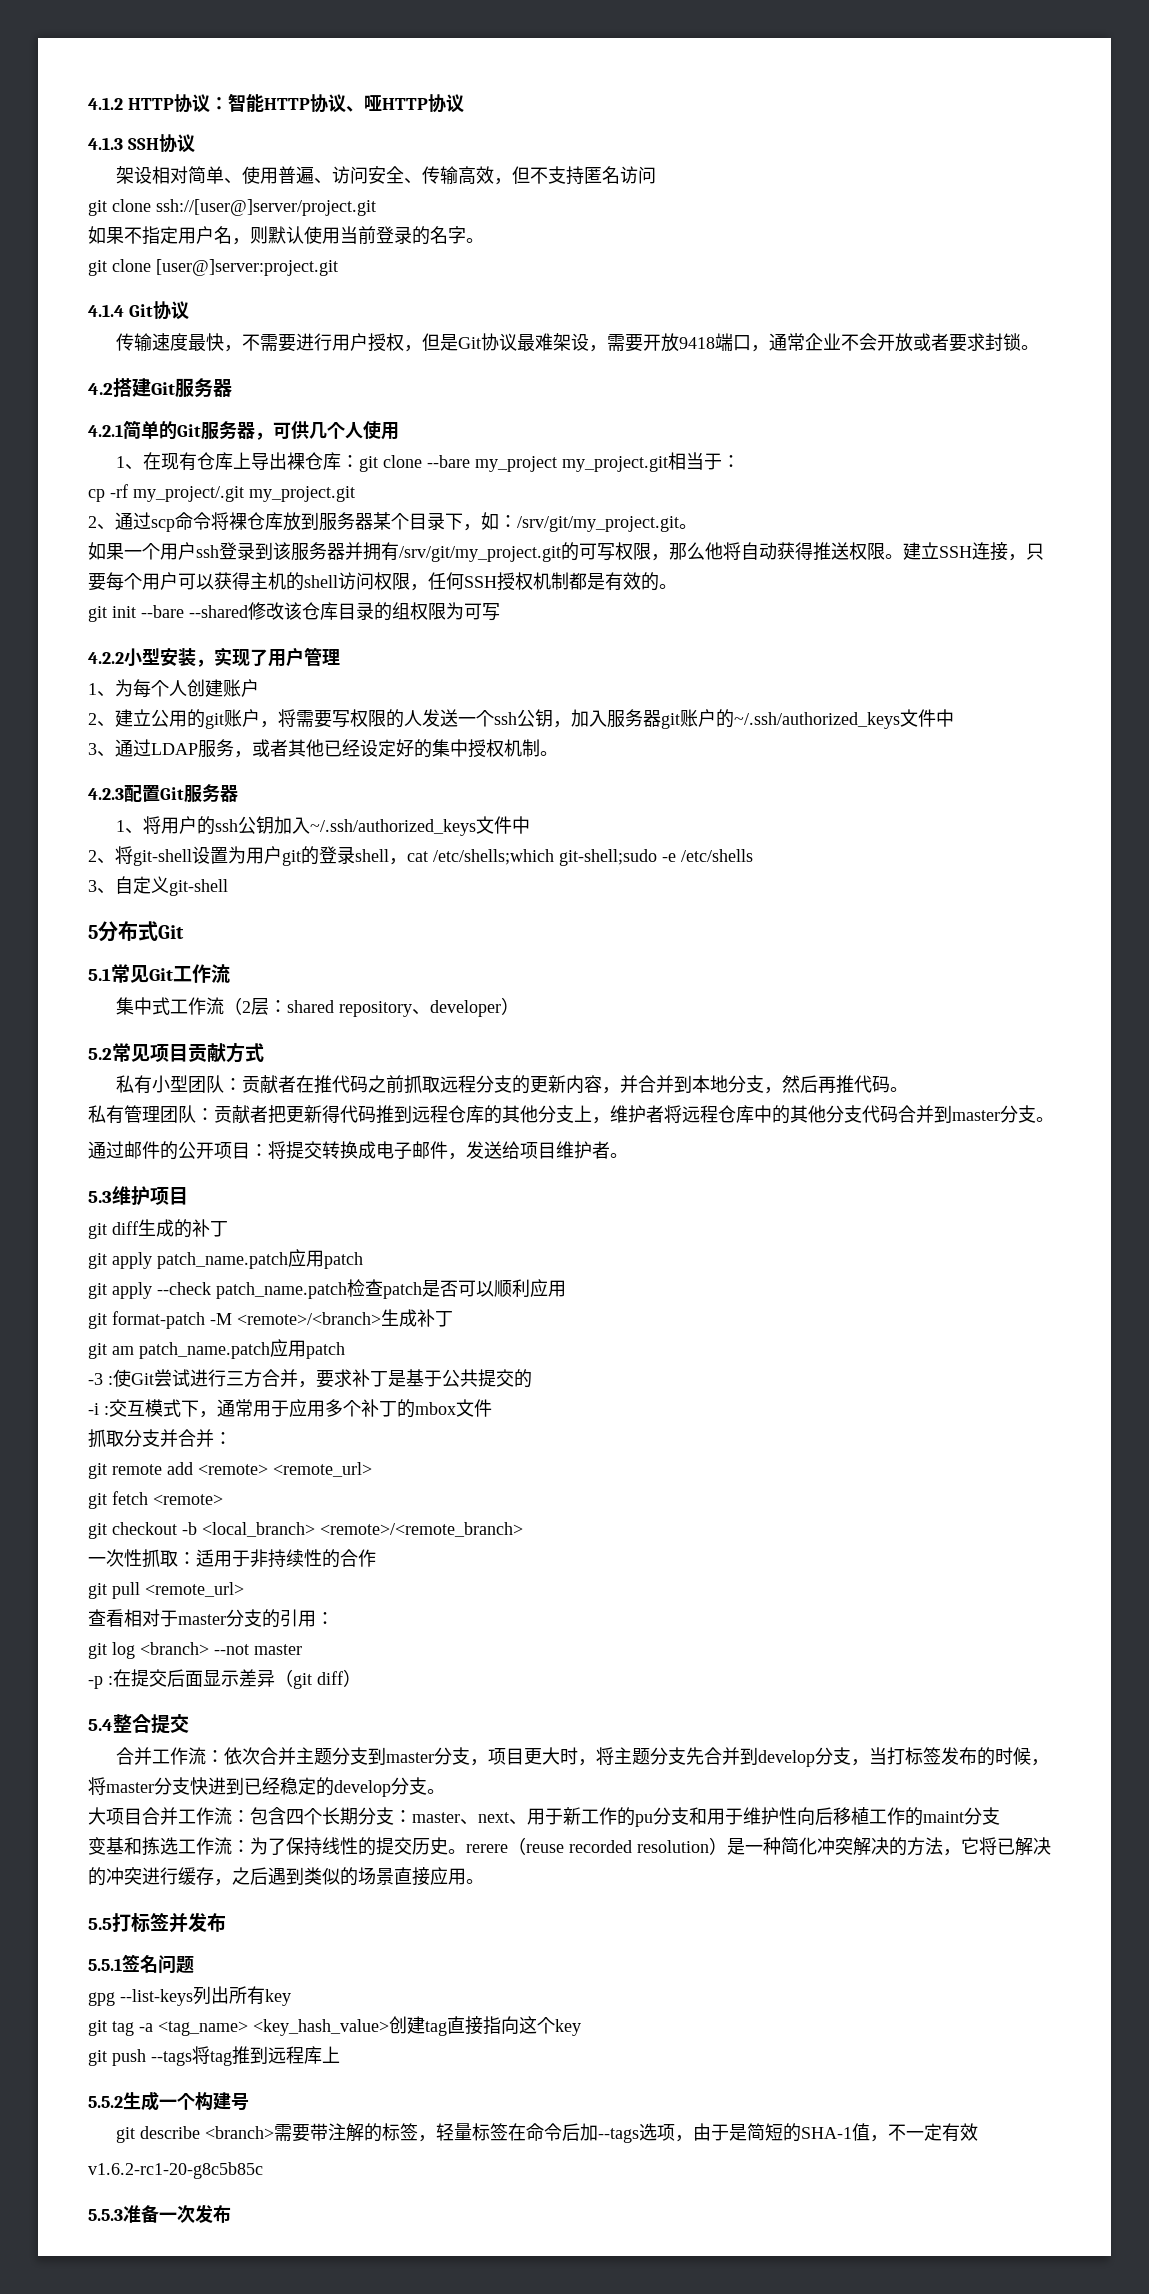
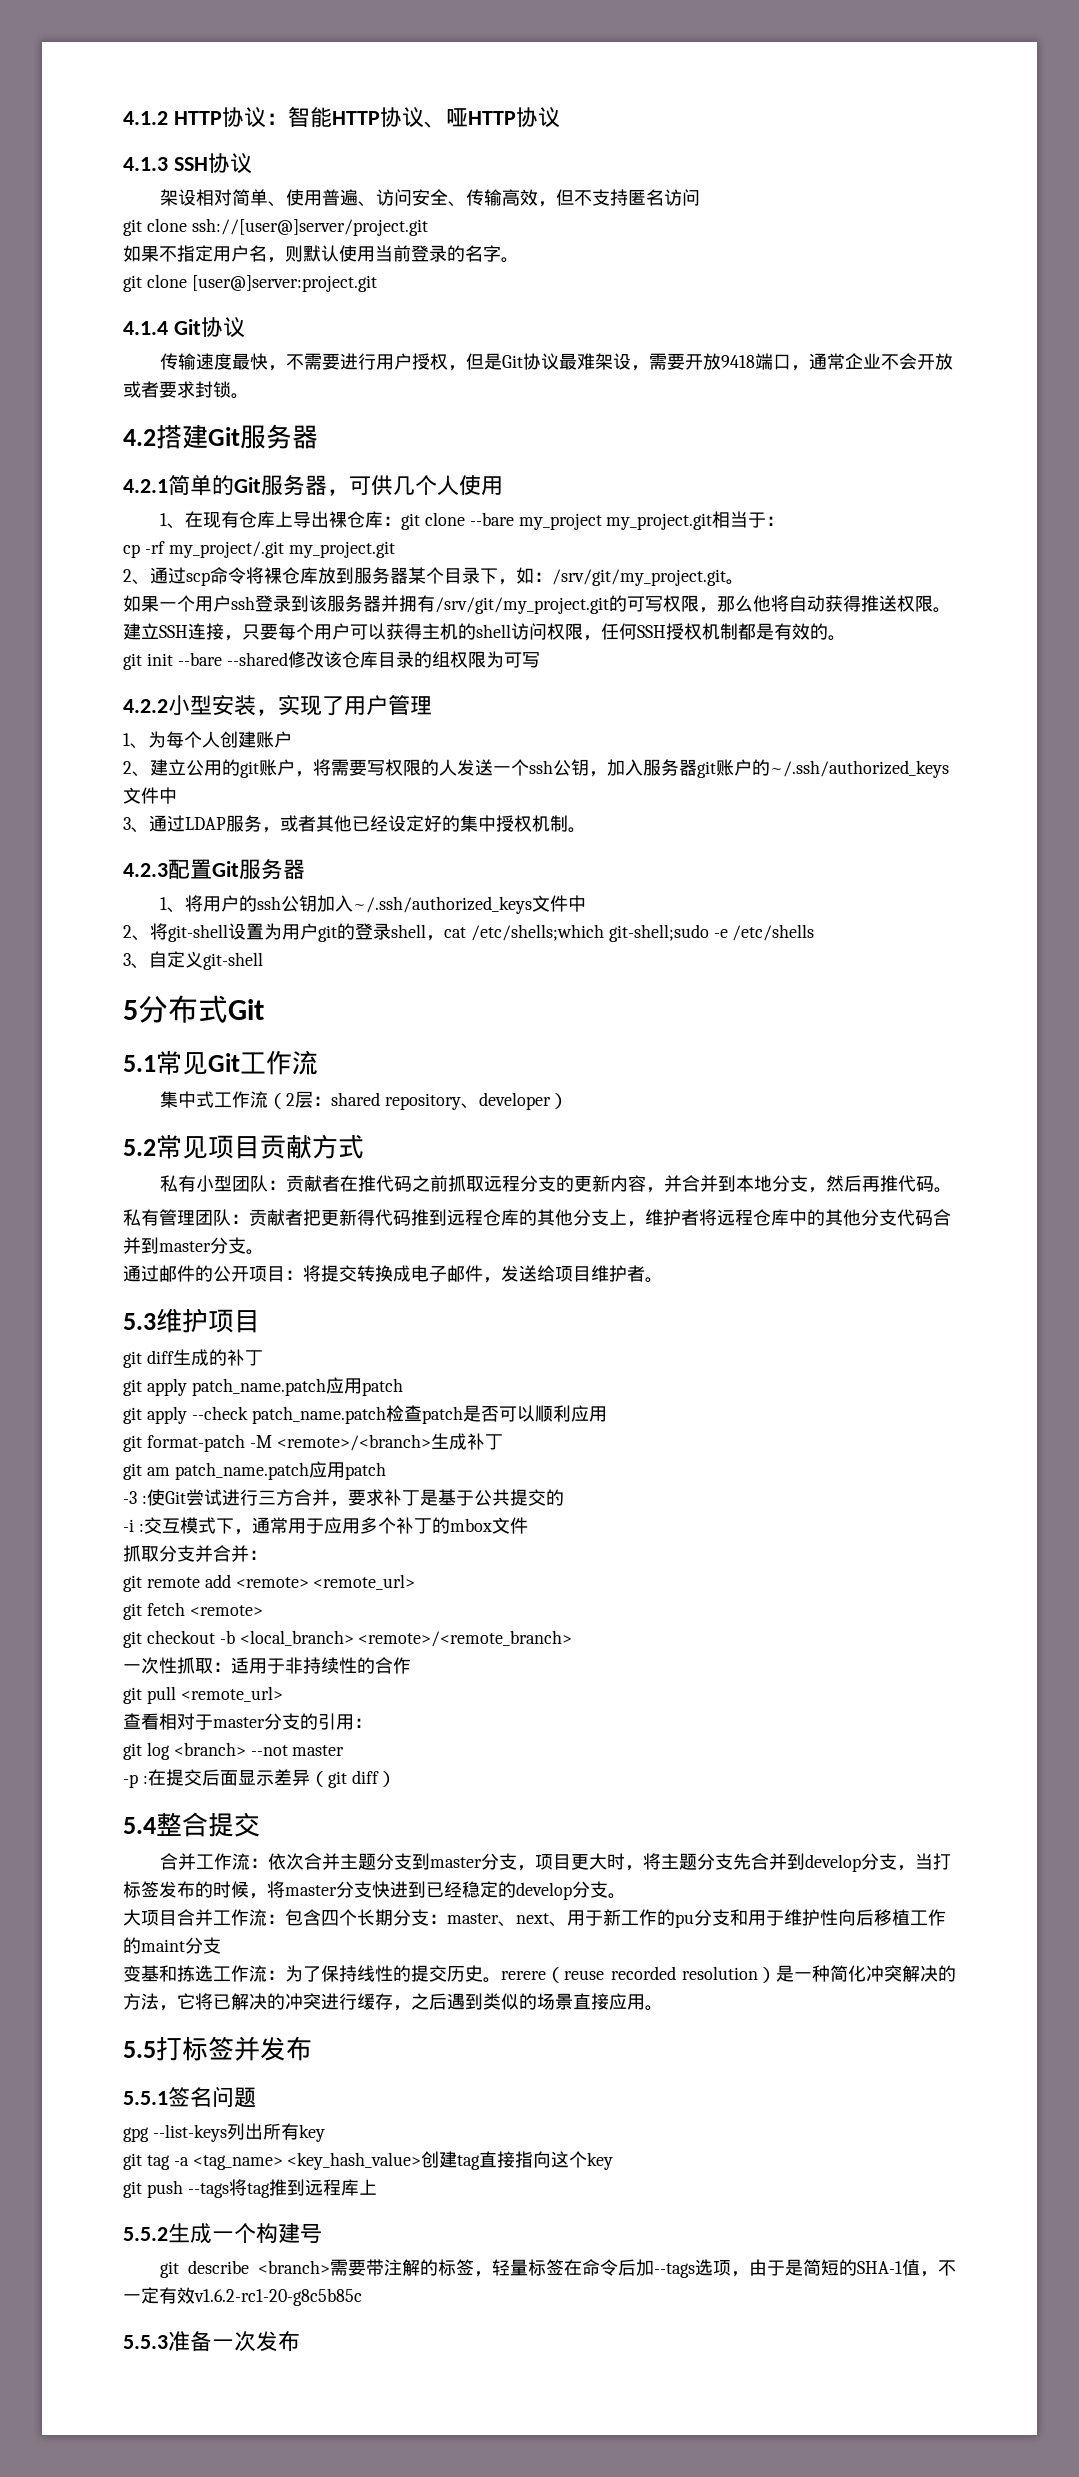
- git describe <branch>需要带注解的标签，轻量标签在命令后加--tags选项，由于是简短的SHA-1值，不一定有效
- v1.6.2-rc1-20-g8c5b85c
+ git describe <branch>需要带注解的标签，轻量标签在命令后加--tags选项，由于是简短的SHA-1值，不一定有效v1.6.2-rc1-20-g8c5b85c

